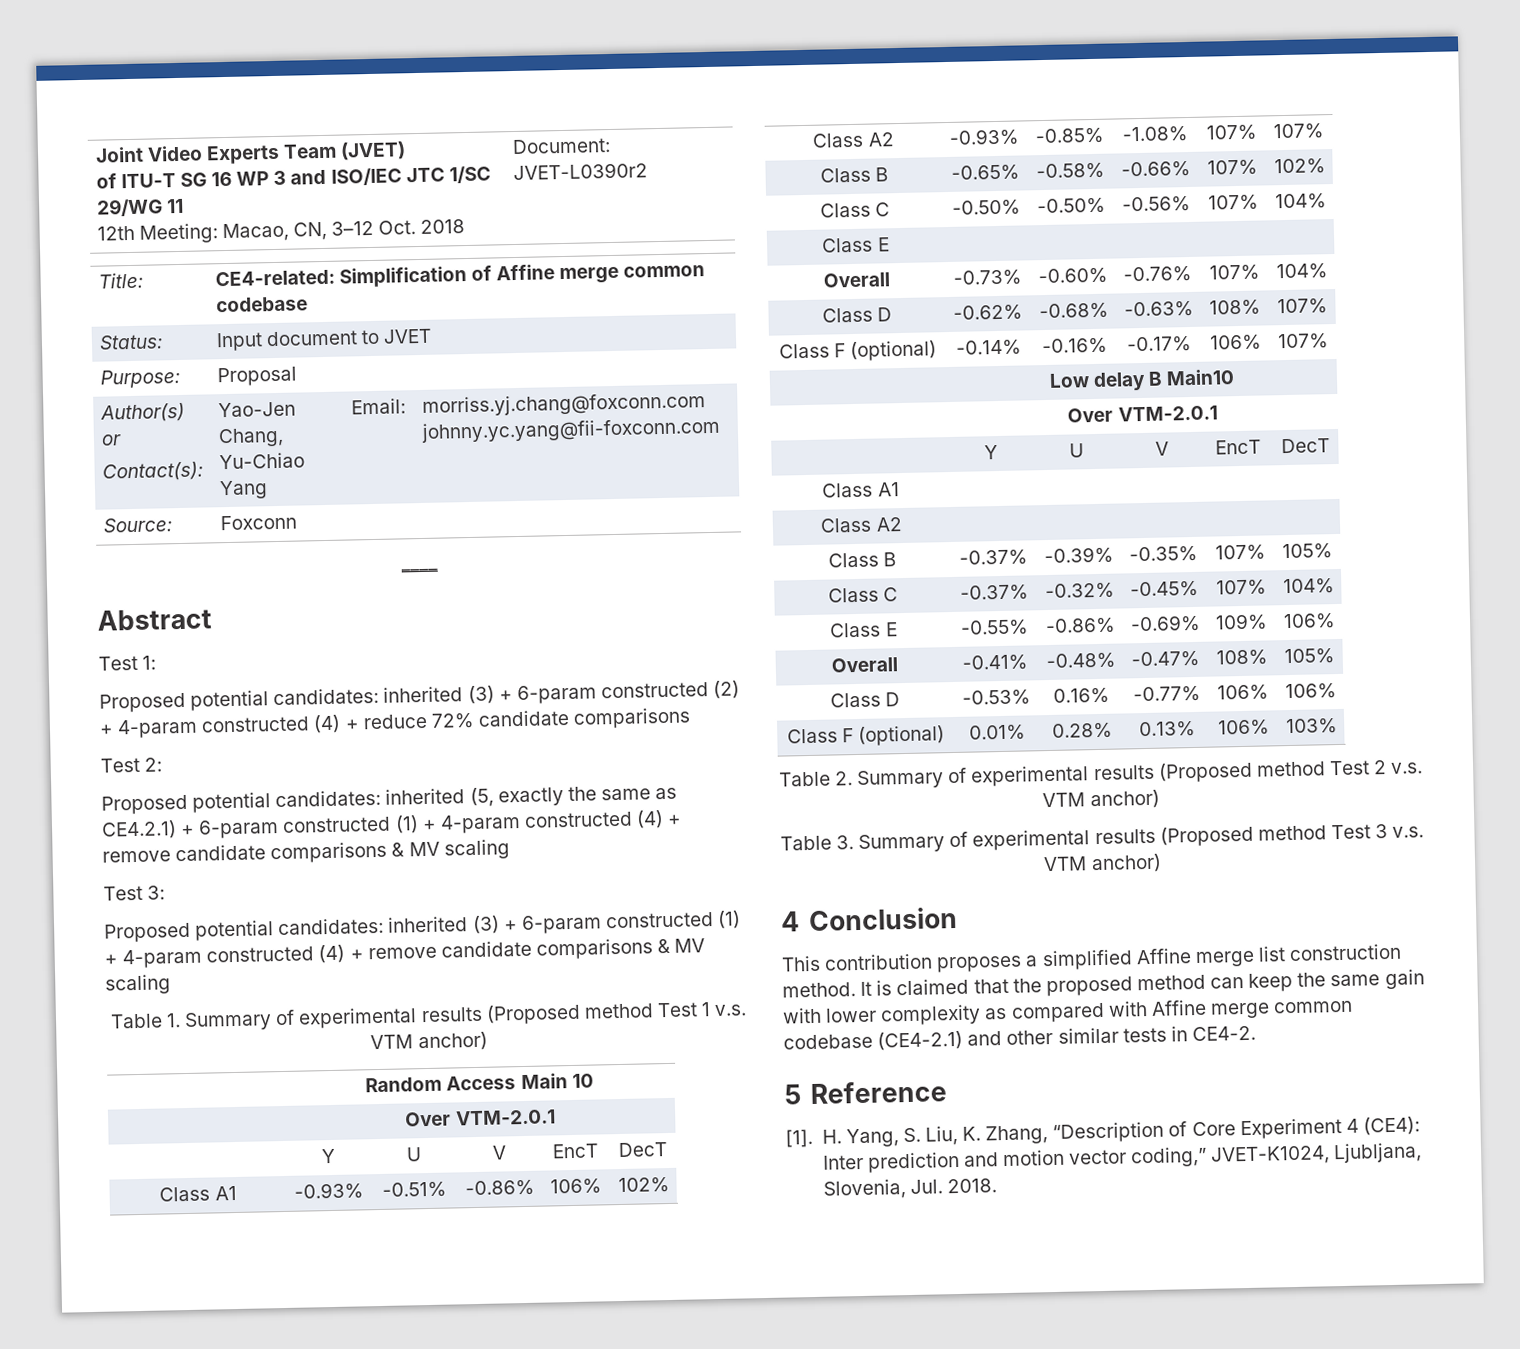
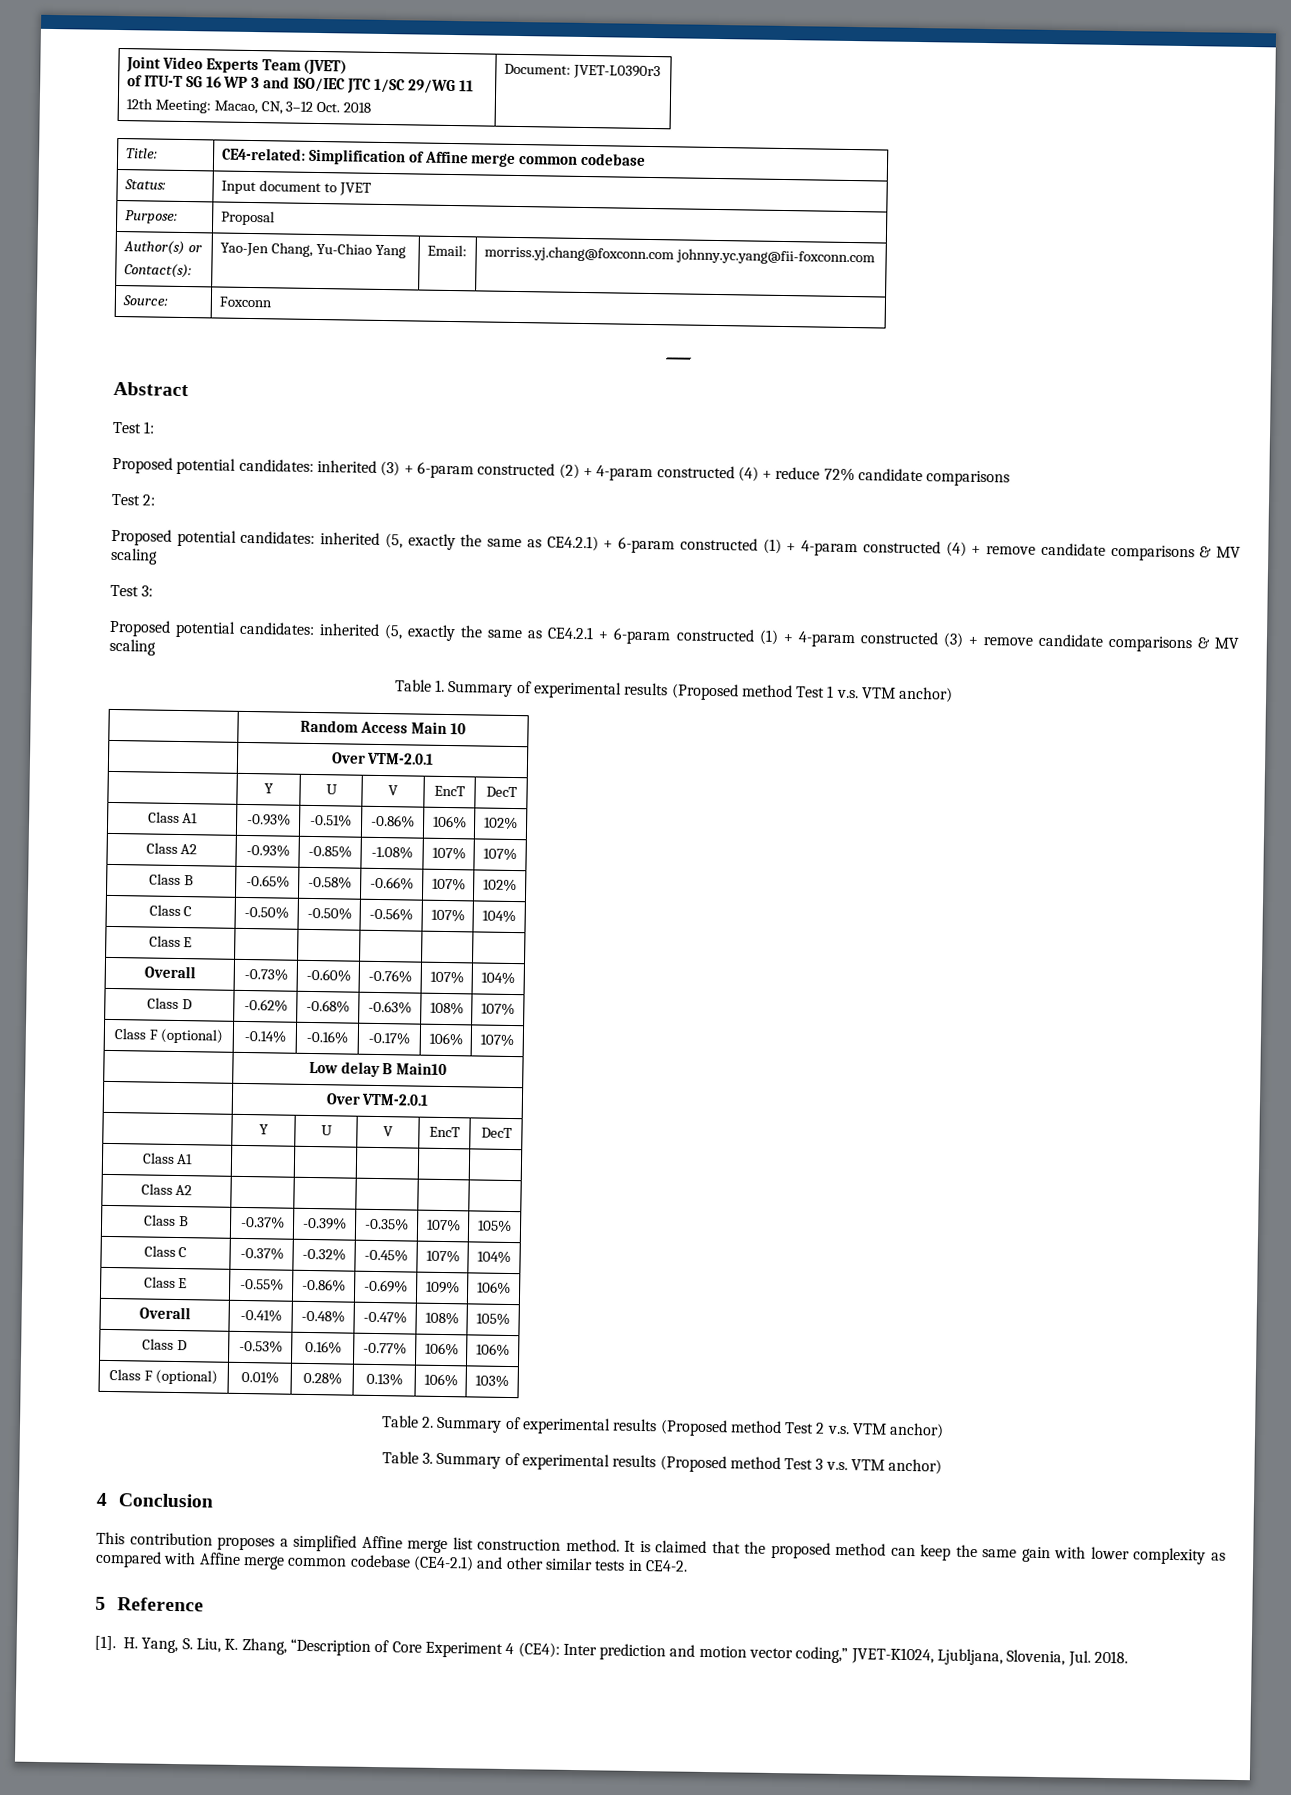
  Joint Video Experts Team (JVET)
  of ITU-T SG 16 WP 3 and ISO/IEC JTC 1/SC 29/WG 11
- 12th Meeting: Macao, CN, 3–12 Oct. 2018 | Document: JVET-L0390r2
+ 12th Meeting: Macao, CN, 3–12 Oct. 2018 | Document: JVET-L0390r3
- Proposed potential candidates: inherited (3) + 6-param constructed (1) + 4-param constructed (4) + remove candidate comparisons & MV scaling
+ Proposed potential candidates: inherited (5, exactly the same as CE4.2.1 + 6-param constructed (1) + 4-param constructed (3) + remove candidate comparisons & MV scaling

